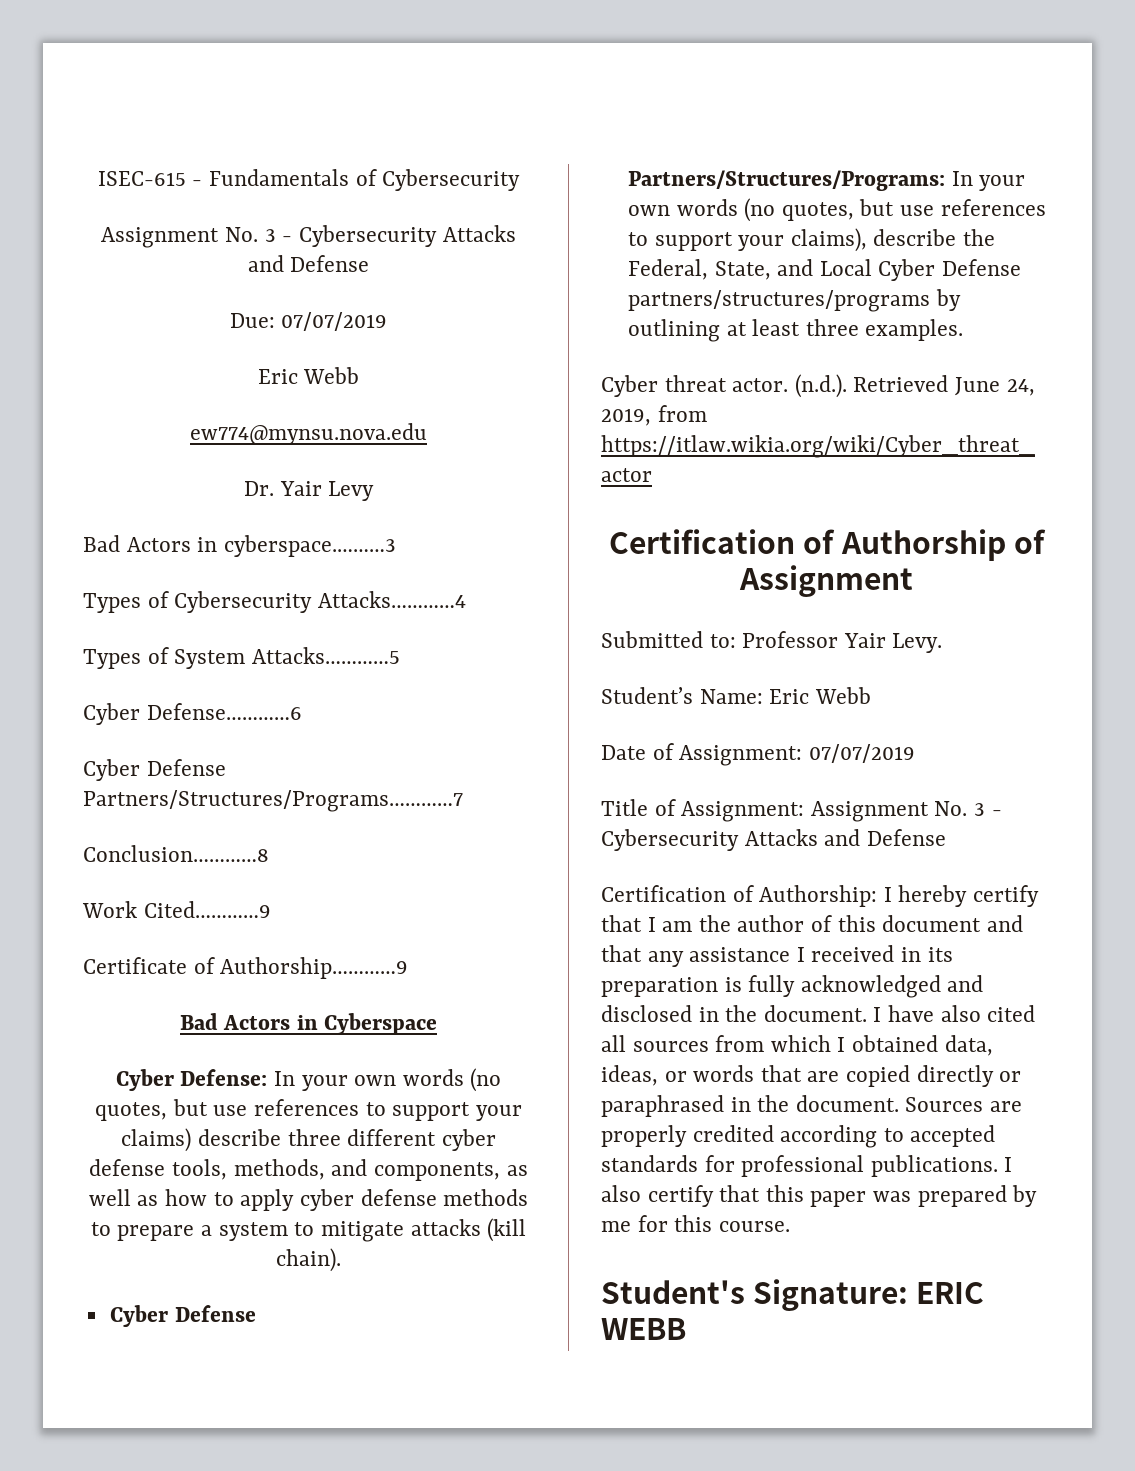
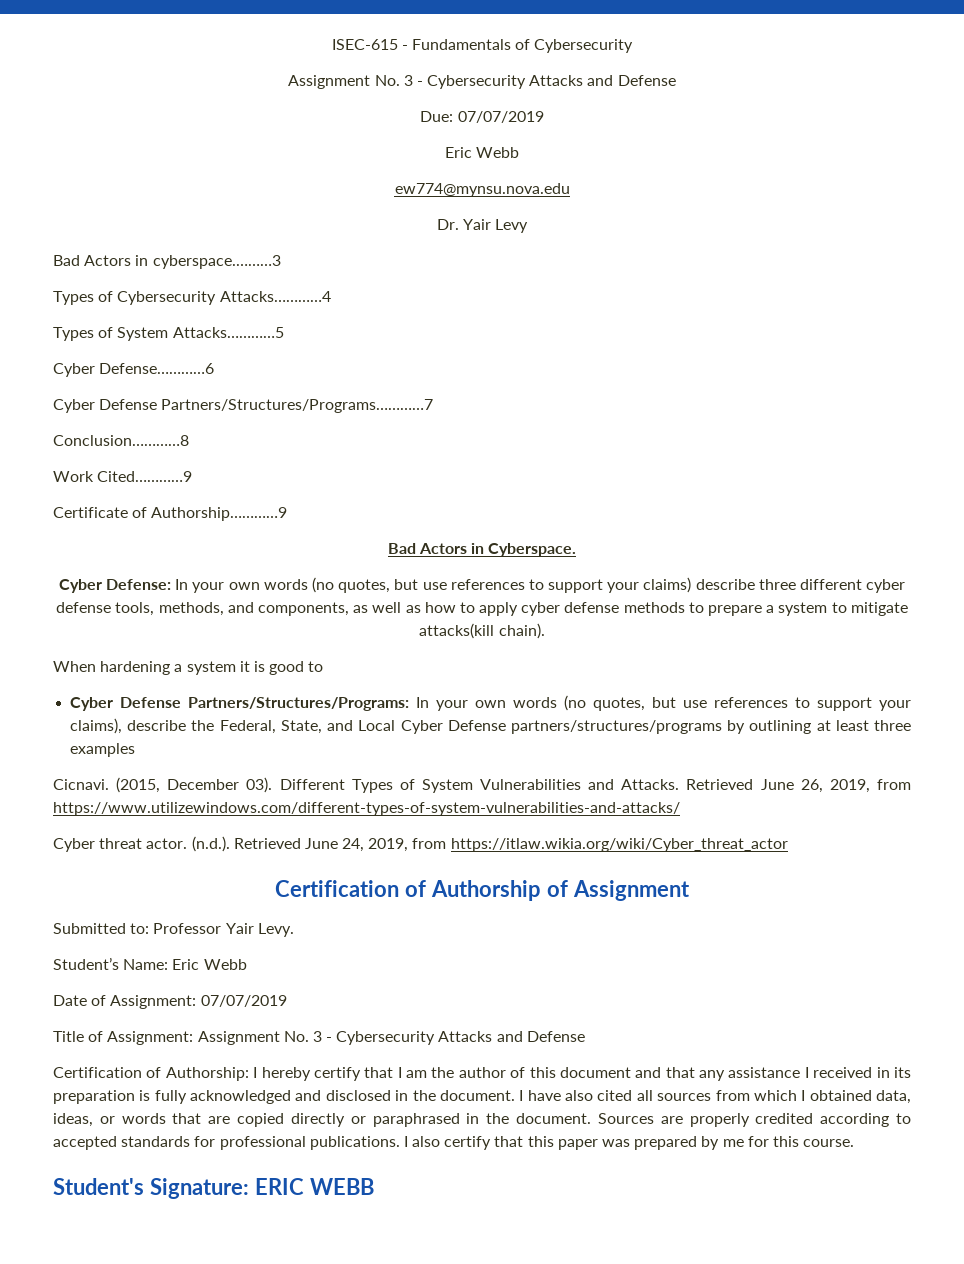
- Bad Actors in Cyberspace
+ Bad Actors in Cyberspace.
- Cyber Defense: In your own words (no quotes, but use references to support your claims) describe three different cyber defense tools, methods, and components, as well as how to apply cyber defense methods to prepare a system to mitigate attacks (kill chain).
+ Cyber Defense: In your own words (no quotes, but use references to support your claims) describe three different cyber defense tools, methods, and components, as well as how to apply cyber defense methods to prepare a system to mitigate attacks(kill chain).
+ When hardening a system it is good to
- Cyber Defense Partners/Structures/Programs: In your own words (no quotes, but use references to support your claims), describe the Federal, State, and Local Cyber Defense partners/structures/programs by outlining at least three examples.
+ Cyber Defense Partners/Structures/Programs: In your own words (no quotes, but use references to support your claims), describe the Federal, State, and Local Cyber Defense partners/structures/programs by outlining at least three examples
+ Cicnavi. (2015, December 03). Different Types of System Vulnerabilities and Attacks. Retrieved June 26, 2019, from https://www.utilizewindows.com/different-types-of-system-vulnerabilities-and-attacks/

